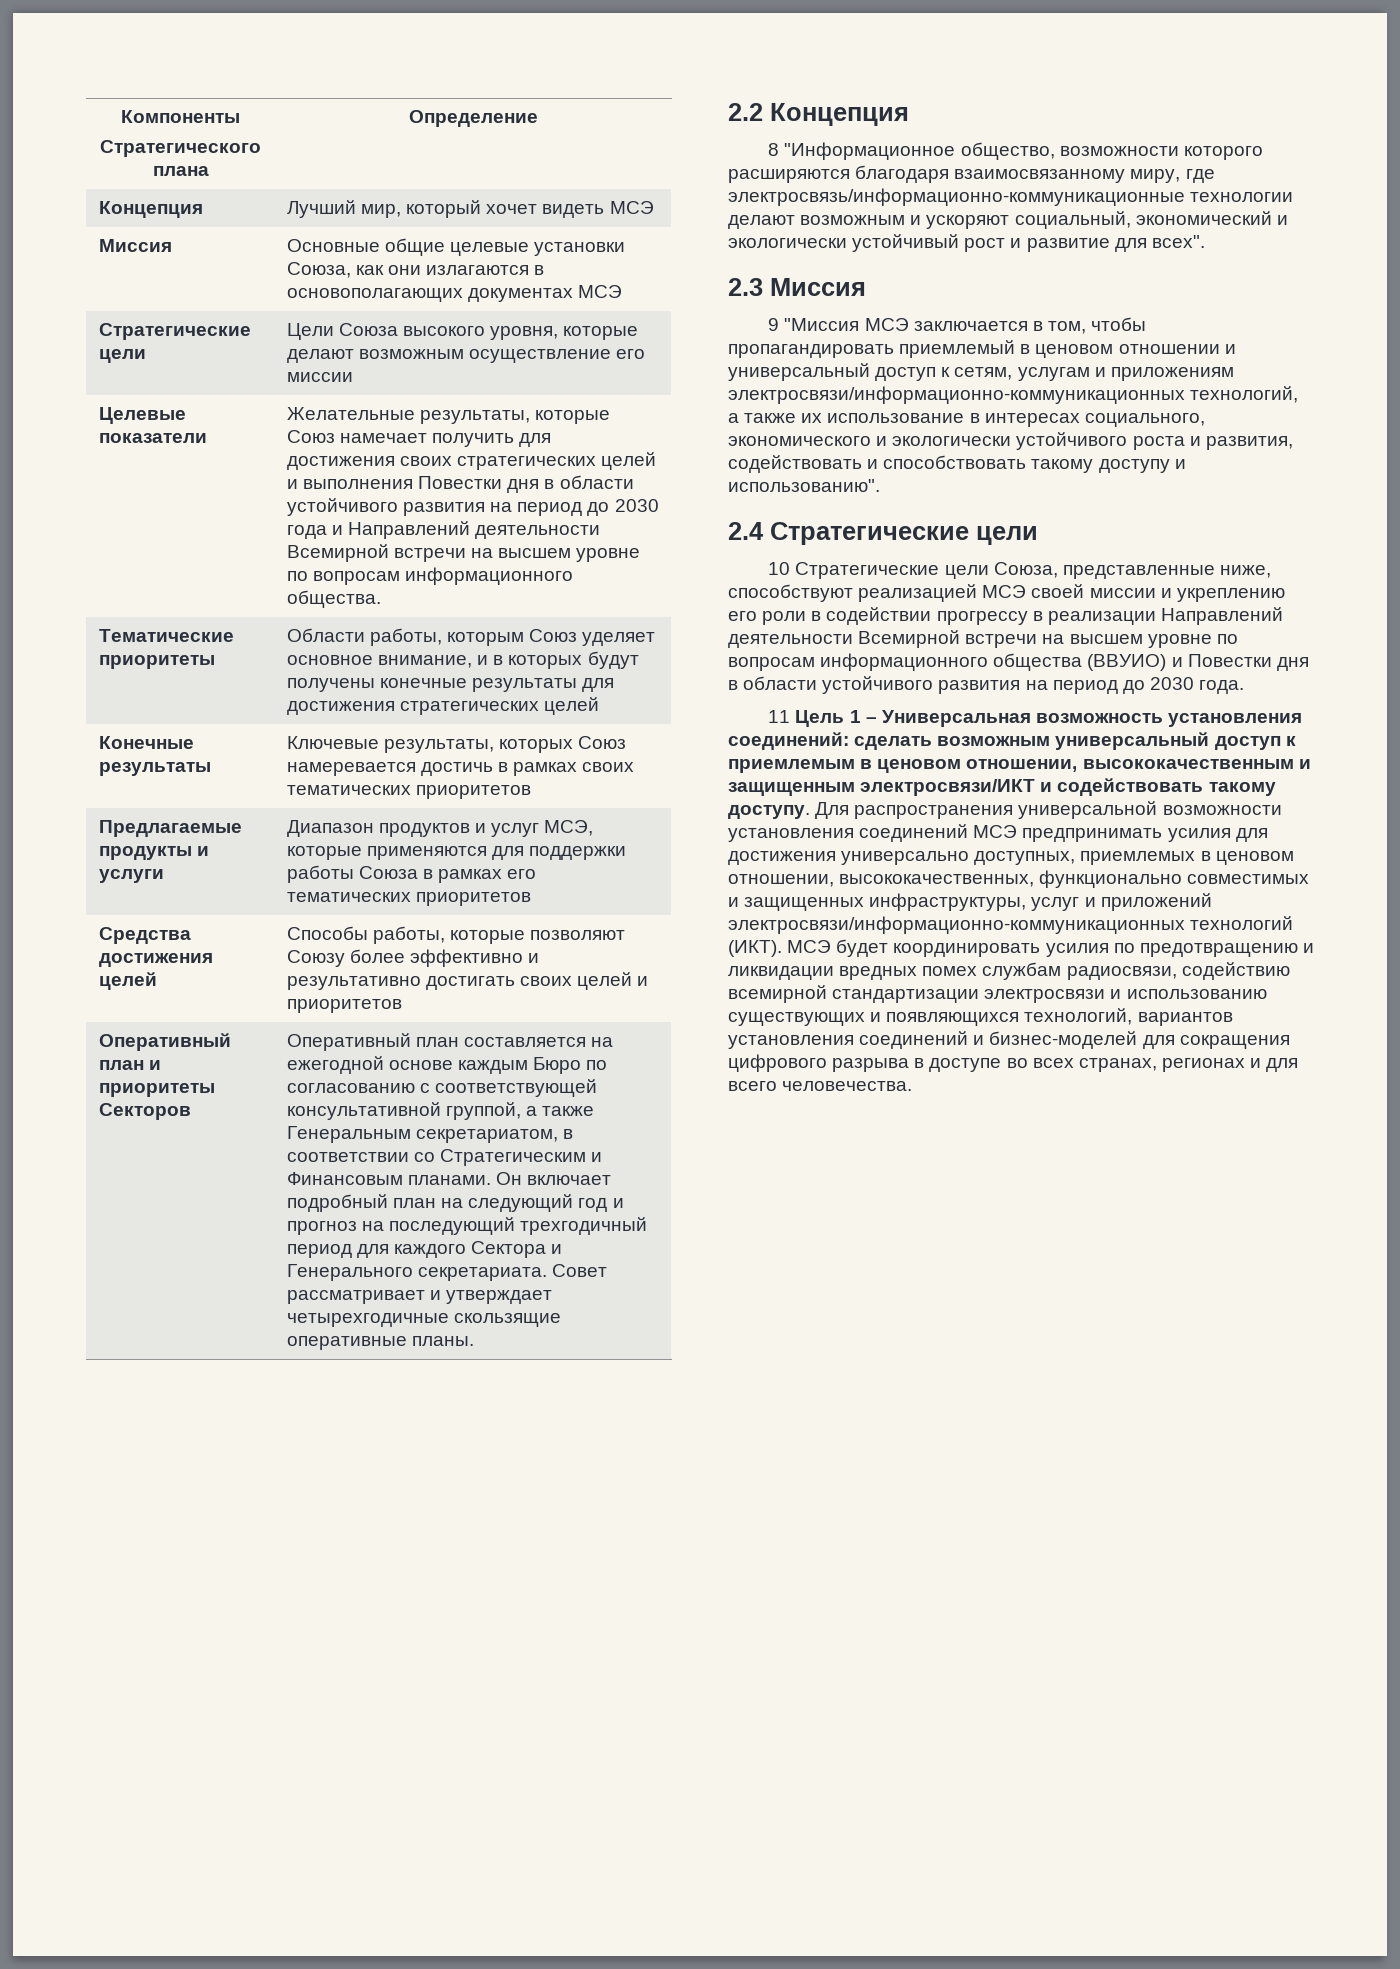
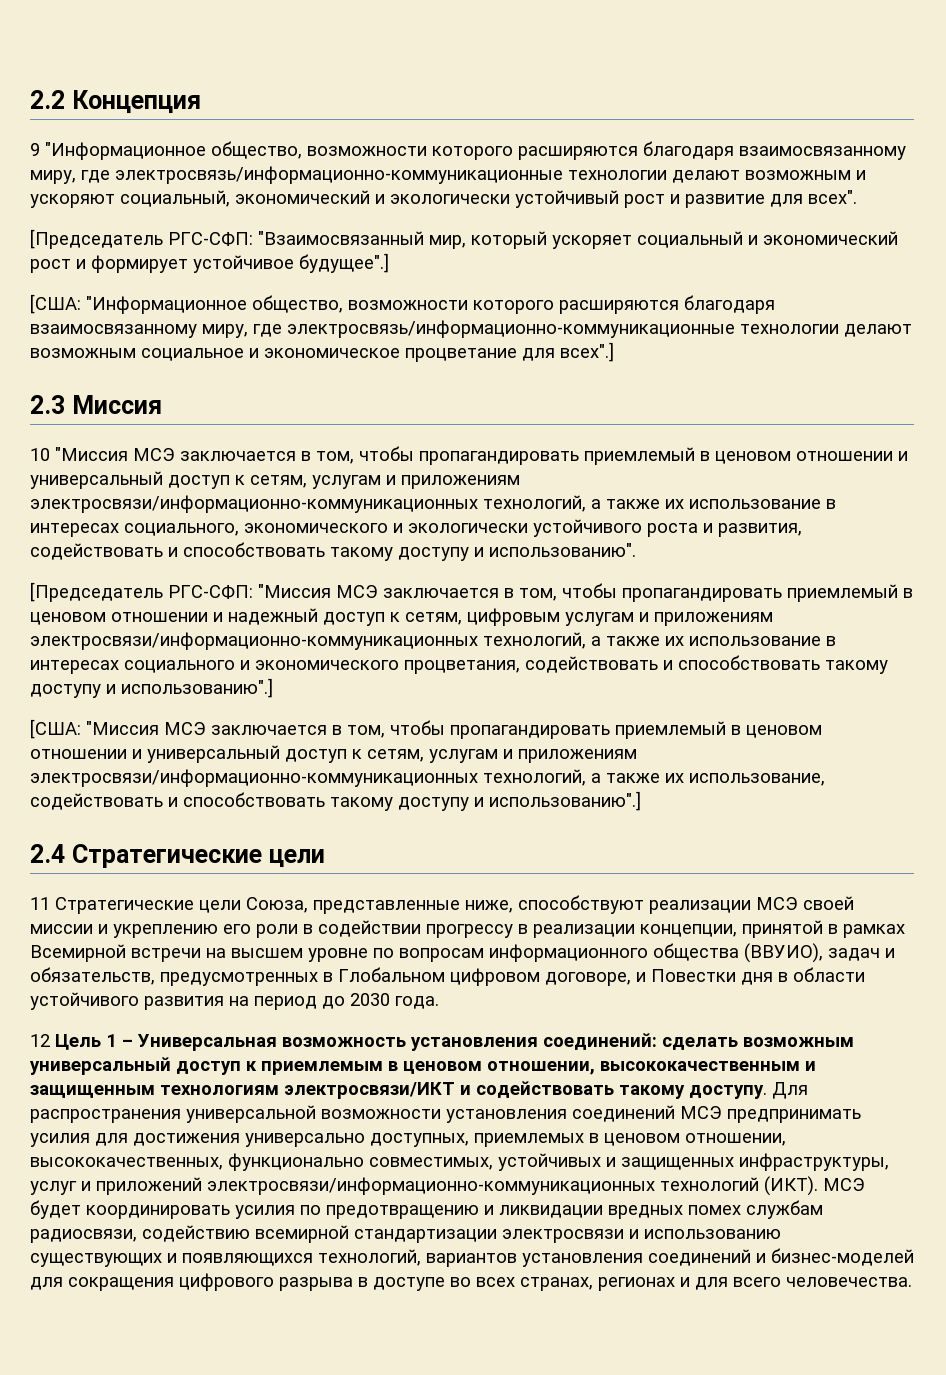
- Компоненты
- Стратегического плана | Определение
- Концепция | Лучший мир, который хочет видеть МСЭ
- Миссия | Основные общие целевые установки Союза, как они излагаются в основополагающих документах МСЭ
- Стратегические цели | Цели Союза высокого уровня, которые делают возможным осуществление его миссии
- Целевые показатели | Желательные результаты, которые Союз намечает получить для достижения своих стратегических целей и выполнения Повестки дня в области устойчивого развития на период до 2030 года и Направлений деятельности Всемирной встречи на высшем уровне по вопросам информационного общества.
- Тематические приоритеты | Области работы, которым Союз уделяет основное внимание, и в которых будут получены конечные результаты для достижения стратегических целей
- Конечные результаты | Ключевые результаты, которых Союз намеревается достичь в рамках своих тематических приоритетов
- Предлагаемые продукты и услуги | Диапазон продуктов и услуг МСЭ, которые применяются для поддержки работы Союза в рамках его тематических приоритетов
- Средства достижения целей | Способы работы, которые позволяют Союзу более эффективно и результативно достигать своих целей и приоритетов
- Оперативный план и приоритеты Секторов | Оперативный план составляется на ежегодной основе каждым Бюро по согласованию с соответствующей консультативной группой, а также Генеральным секретариатом, в соответствии со Стратегическим и Финансовым планами. Он включает подробный план на следующий год и прогноз на последующий трехгодичный период для каждого Сектора и Генерального секретариата. Совет рассматривает и утверждает четырехгодичные скользящие оперативные планы.
- 8 "Информационное общество, возможности которого расширяются благодаря взаимосвязанному миру, где электросвязь/информационно-коммуникационные технологии делают возможным и ускоряют социальный, экономический и экологически устойчивый рост и развитие для всех".
+ 9 "Информационное общество, возможности которого расширяются благодаря взаимосвязанному миру, где электросвязь/информационно-коммуникационные технологии делают возможным и ускоряют социальный, экономический и экологически устойчивый рост и развитие для всех".
+ [Председатель РГС-СФП: "Взаимосвязанный мир, который ускоряет социальный и экономический рост и формирует устойчивое будущее".]
+ [США: "Информационное общество, возможности которого расширяются благодаря взаимосвязанному миру, где электросвязь/информационно-коммуникационные технологии делают возможным социальное и экономическое процветание для всех".]
- 9 "Миссия МСЭ заключается в том, чтобы пропагандировать приемлемый в ценовом отношении и универсальный доступ к сетям, услугам и приложениям электросвязи/информационно-коммуникационных технологий, а также их использование в интересах социального, экономического и экологически устойчивого роста и развития, содействовать и способствовать такому доступу и использованию".
+ 10 "Миссия МСЭ заключается в том, чтобы пропагандировать приемлемый в ценовом отношении и универсальный доступ к сетям, услугам и приложениям электросвязи/информационно-коммуникационных технологий, а также их использование в интересах социального, экономического и экологически устойчивого роста и развития, содействовать и способствовать такому доступу и использованию".
+ [Председатель РГС-СФП: "Миссия МСЭ заключается в том, чтобы пропагандировать приемлемый в ценовом отношении и надежный доступ к сетям, цифровым услугам и приложениям электросвязи/информационно-коммуникационных технологий, а также их использование в интересах социального и экономического процветания, содействовать и способствовать такому доступу и использованию".]
+ [США: "Миссия МСЭ заключается в том, чтобы пропагандировать приемлемый в ценовом отношении и универсальный доступ к сетям, услугам и приложениям электросвязи/информационно-коммуникационных технологий, а также их использование, содействовать и способствовать такому доступу и использованию".]
- 10 Стратегические цели Союза, представленные ниже, способствуют реализацией МСЭ своей миссии и укреплению его роли в содействии прогрессу в реализации Направлений деятельности Всемирной встречи на высшем уровне по вопросам информационного общества (ВВУИО) и Повестки дня в области устойчивого развития на период до 2030 года.
+ 11 Стратегические цели Союза, представленные ниже, способствуют реализации МСЭ своей миссии и укреплению его роли в содействии прогрессу в реализации концепции, принятой в рамках Всемирной встречи на высшем уровне по вопросам информационного общества (ВВУИО), задач и обязательств, предусмотренных в Глобальном цифровом договоре, и Повестки дня в области устойчивого развития на период до 2030 года.
- 11 Цель 1 – Универсальная возможность установления соединений: сделать возможным универсальный доступ к приемлемым в ценовом отношении, высококачественным и защищенным электросвязи/ИКТ и содействовать такому доступу.
+ 12 Цель 1 – Универсальная возможность установления соединений: сделать возможным универсальный доступ к приемлемым в ценовом отношении, высококачественным и защищенным технологиям электросвязи/ИКТ и содействовать такому доступу.
- Для распространения универсальной возможности установления соединений МСЭ предпринимать усилия для достижения универсально доступных, приемлемых в ценовом отношении, высококачественных, функционально совместимых и защищенных инфраструктуры, услуг и приложений электросвязи/информационно-коммуникационных технологий (ИКТ).
+ Для распространения универсальной возможности установления соединений МСЭ предпринимать усилия для достижения универсально доступных, приемлемых в ценовом отношении, высококачественных, функционально совместимых, устойчивых и защищенных инфраструктуры, услуг и приложений электросвязи/информационно-коммуникационных технологий (ИКТ).

